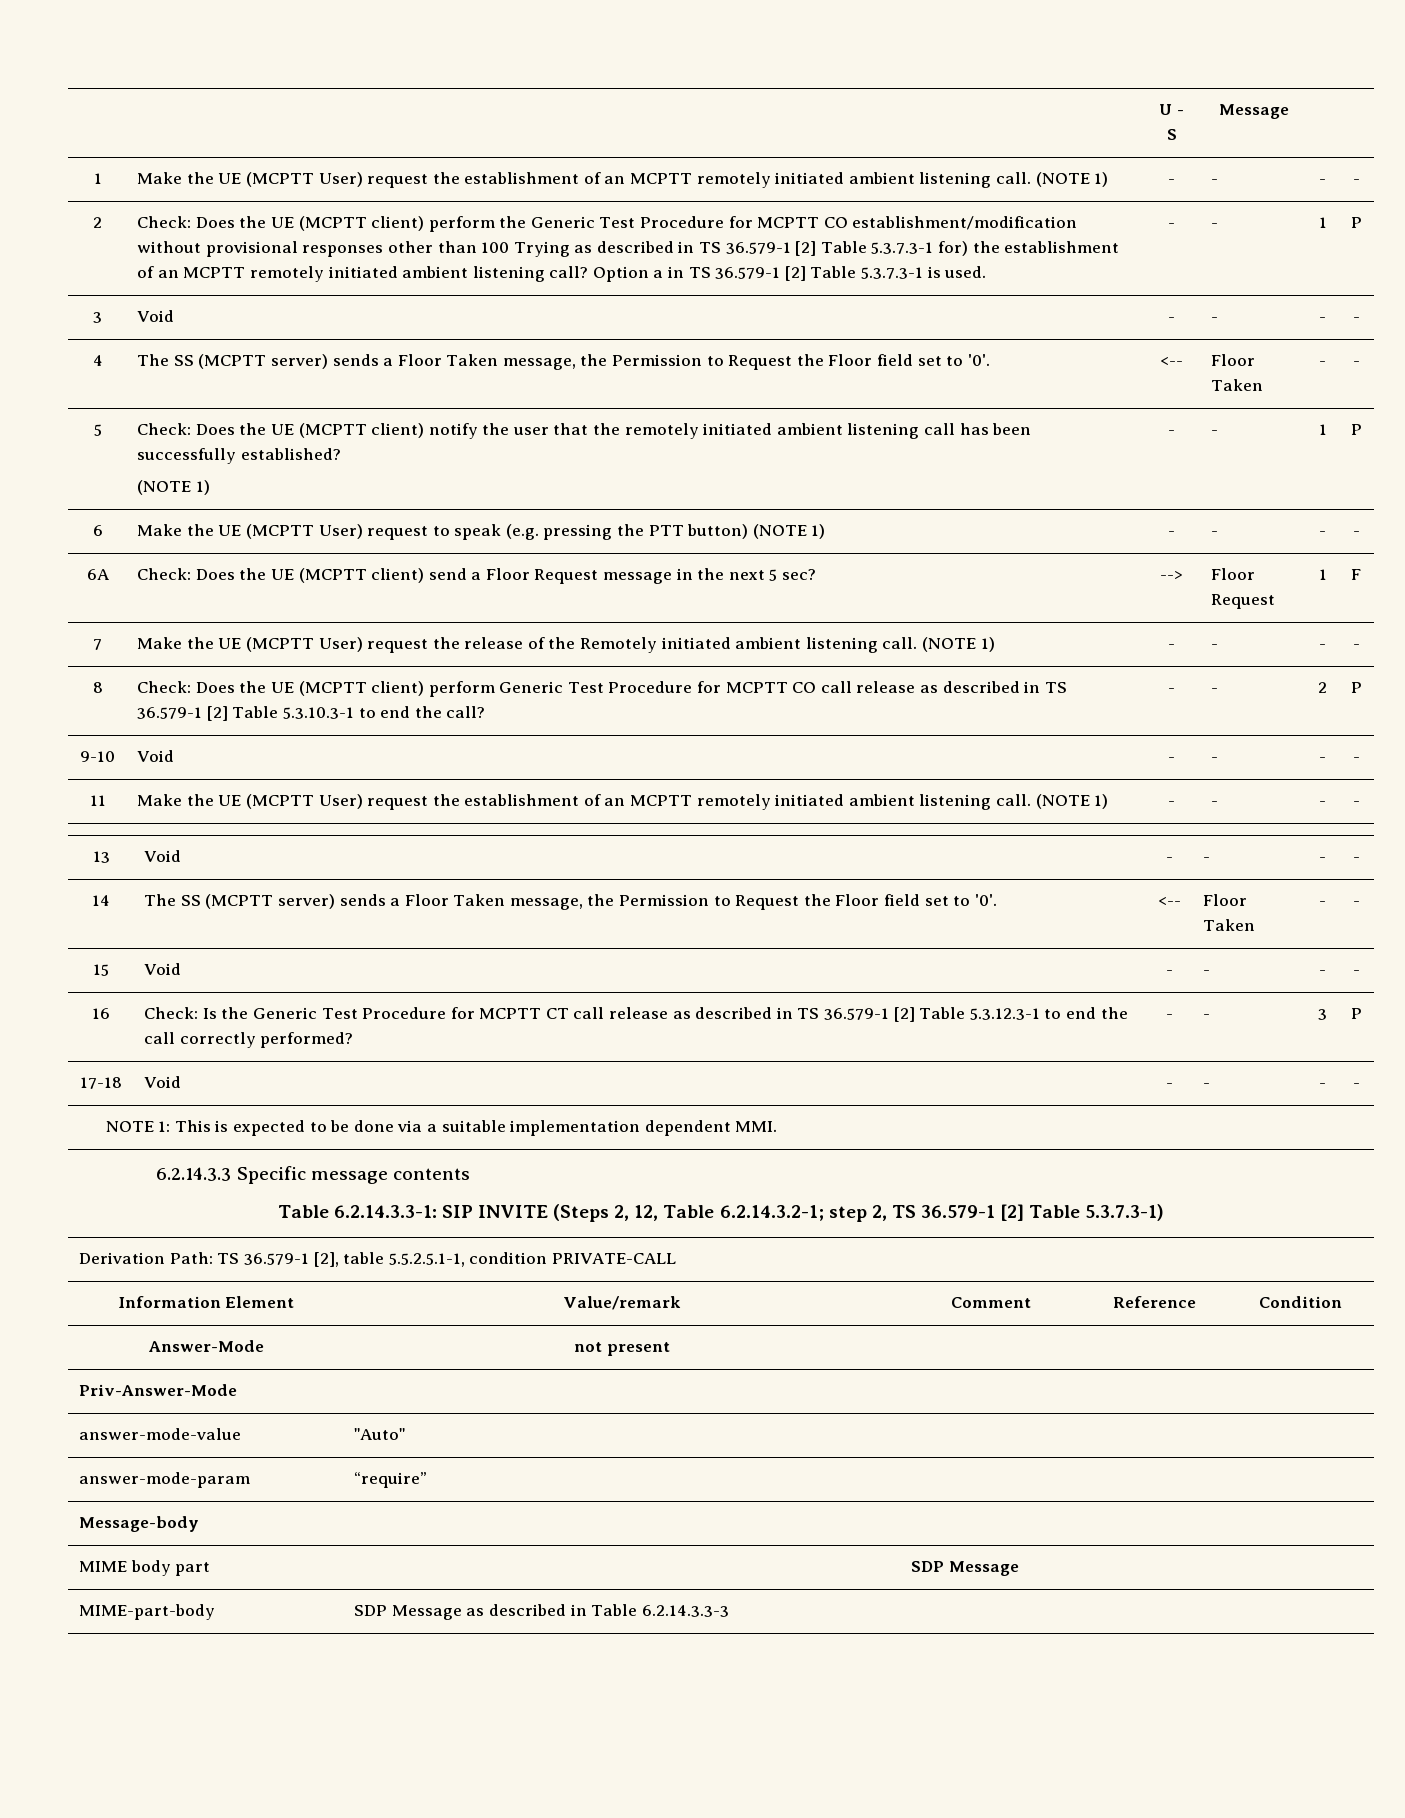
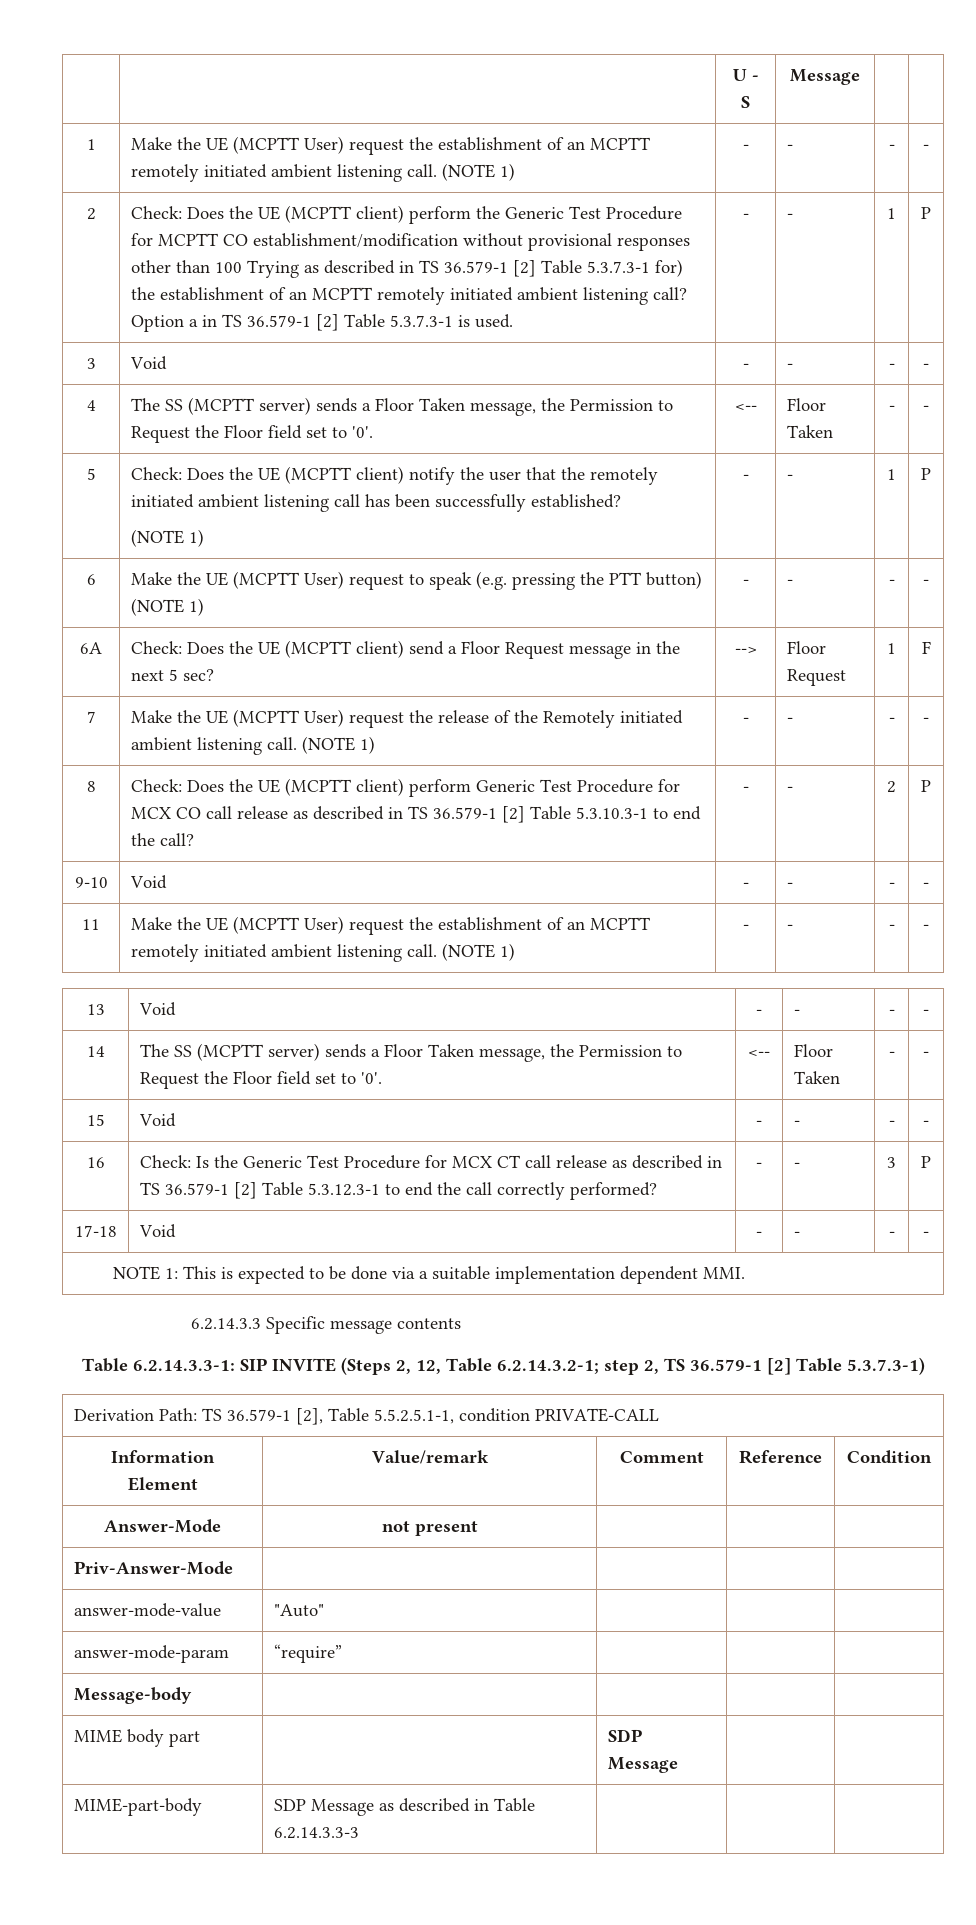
- 8 | Check: Does the UE (MCPTT client) perform Generic Test Procedure for MCPTT CO call release as described in TS 36.579-1 [2] Table 5.3.10.3-1 to end the call? | - | - | 2 | P
+ 8 | Check: Does the UE (MCPTT client) perform Generic Test Procedure for MCX CO call release as described in TS 36.579-1 [2] Table 5.3.10.3-1 to end the call? | - | - | 2 | P
- 16 | Check: Is the Generic Test Procedure for MCPTT CT call release as described in TS 36.579-1 [2] Table 5.3.12.3-1 to end the call correctly performed? | - | - | 3 | P
+ 16 | Check: Is the Generic Test Procedure for MCX CT call release as described in TS 36.579-1 [2] Table 5.3.12.3-1 to end the call correctly performed? | - | - | 3 | P
- Derivation Path: TS 36.579-1 [2], table 5.5.2.5.1-1, condition PRIVATE-CALL
+ Derivation Path: TS 36.579-1 [2], Table 5.5.2.5.1-1, condition PRIVATE-CALL

